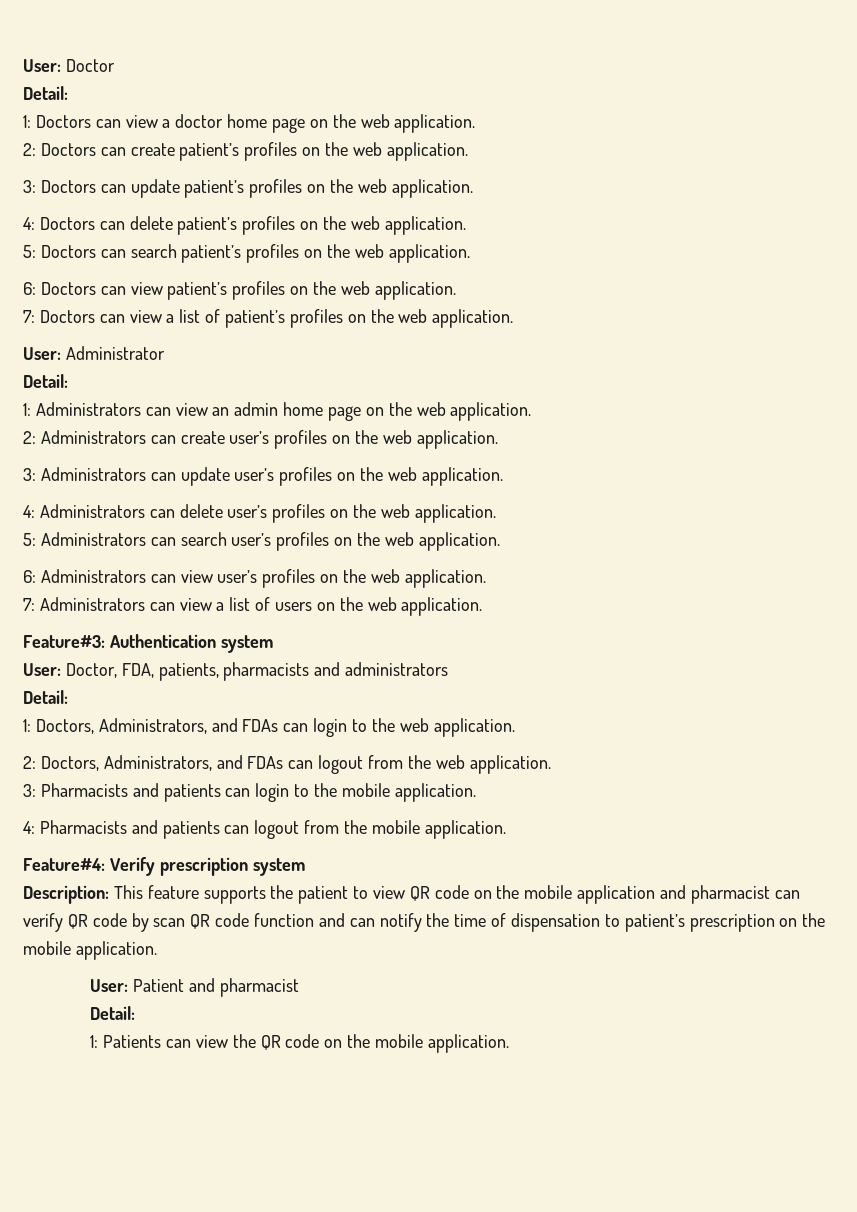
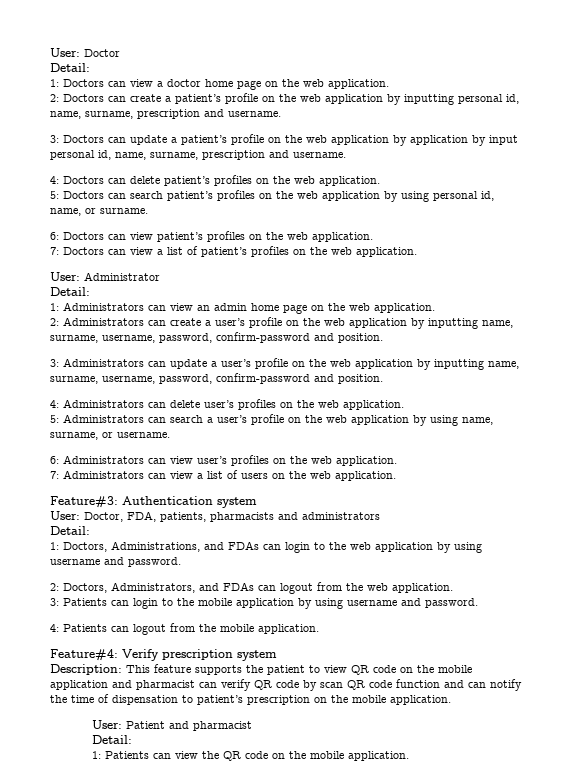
- 2: Doctors can create patient’s profiles on the web application.
- 3: Doctors can update patient’s profiles on the web application.
+ 2: Doctors can create a patient’s profile on the web application by inputting personal id, name, surname, prescription and username.
+ 3: Doctors can update a patient’s profile on the web application by application by input personal id, name, surname, prescription and username.
- 5: Doctors can search patient’s profiles on the web application.
+ 5: Doctors can search patient’s profiles on the web application by using personal id, name, or surname.
- 2: Administrators can create user’s profiles on the web application.
- 3: Administrators can update user’s profiles on the web application.
+ 2: Administrators can create a user’s profile on the web application by inputting name, surname, username, password, confirm-password and position.
+ 3: Administrators can update a user’s profile on the web application by inputting name, surname, username, password, confirm-password and position.
- 5: Administrators can search user’s profiles on the web application.
+ 5: Administrators can search a user’s profile on the web application by using name, surname, or username.
- 1: Doctors, Administrators, and FDAs can login to the web application.
+ 1: Doctors, Administrations, and FDAs can login to the web application by using username and password.
- 3: Pharmacists and patients can login to the mobile application.
- 4: Pharmacists and patients can logout from the mobile application.
+ 3: Patients can login to the mobile application by using username and password.
+ 4: Patients can logout from the mobile application.

